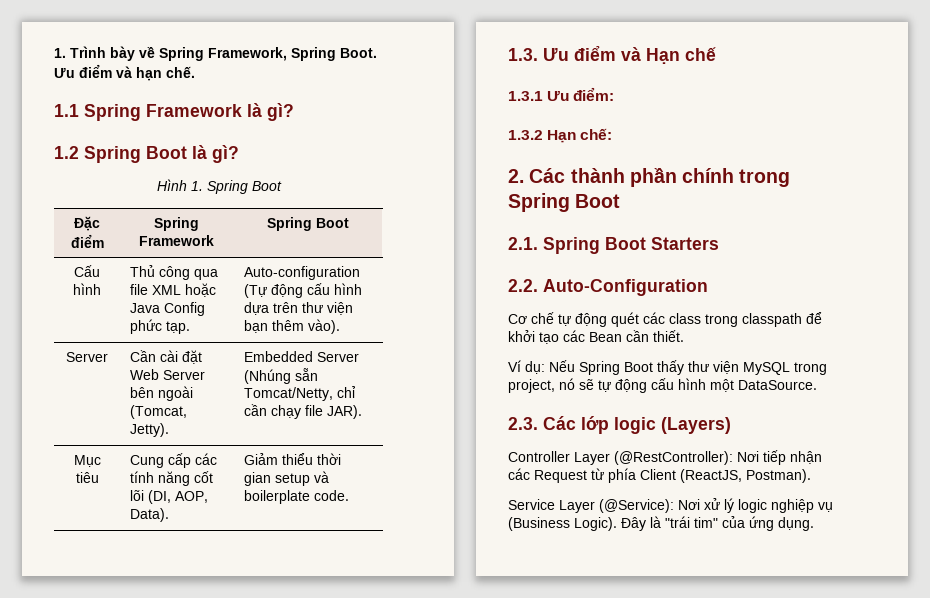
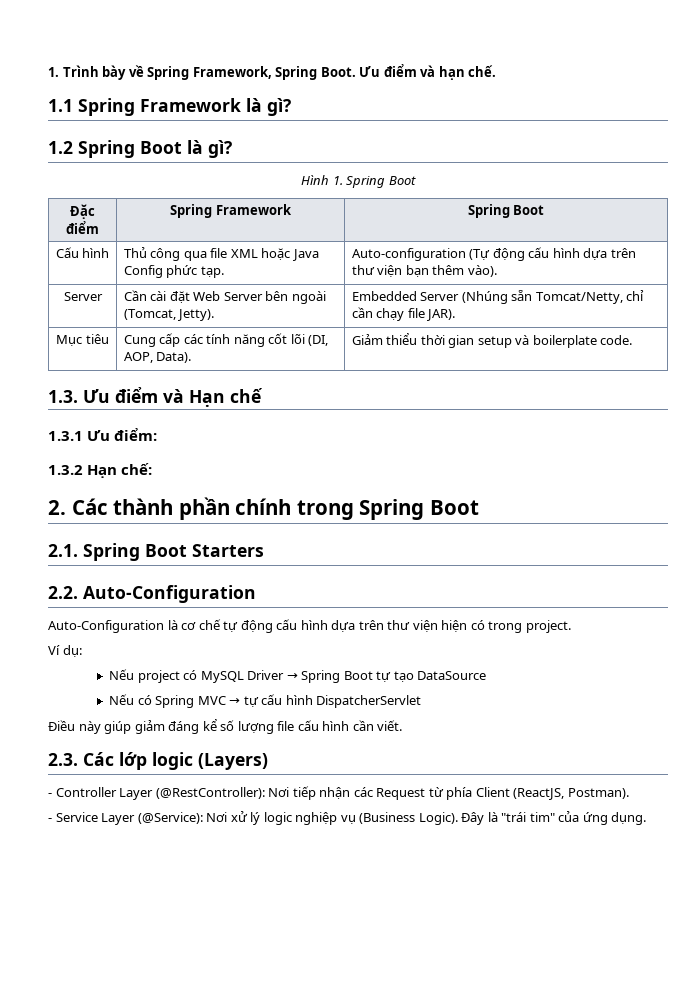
- Cơ chế tự động quét các class trong classpath để khởi tạo các Bean cần thiết.
- Ví dụ: Nếu Spring Boot thấy thư viện MySQL trong project, nó sẽ tự động cấu hình một DataSource.
+ Auto-Configuration là cơ chế tự động cấu hình dựa trên thư viện hiện có trong project.
+ Ví dụ:
+ Nếu project có MySQL Driver → Spring Boot tự tạo DataSource
+ Nếu có Spring MVC → tự cấu hình DispatcherServlet
+ Điều này giúp giảm đáng kể số lượng file cấu hình cần viết.
- Controller Layer (@RestController): Nơi tiếp nhận các Request từ phía Client (ReactJS, Postman).
+ - Controller Layer (@RestController): Nơi tiếp nhận các Request từ phía Client (ReactJS, Postman).
- Service Layer (@Service): Nơi xử lý logic nghiệp vụ (Business Logic).
+ - Service Layer (@Service): Nơi xử lý logic nghiệp vụ (Business Logic).

